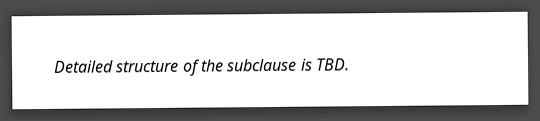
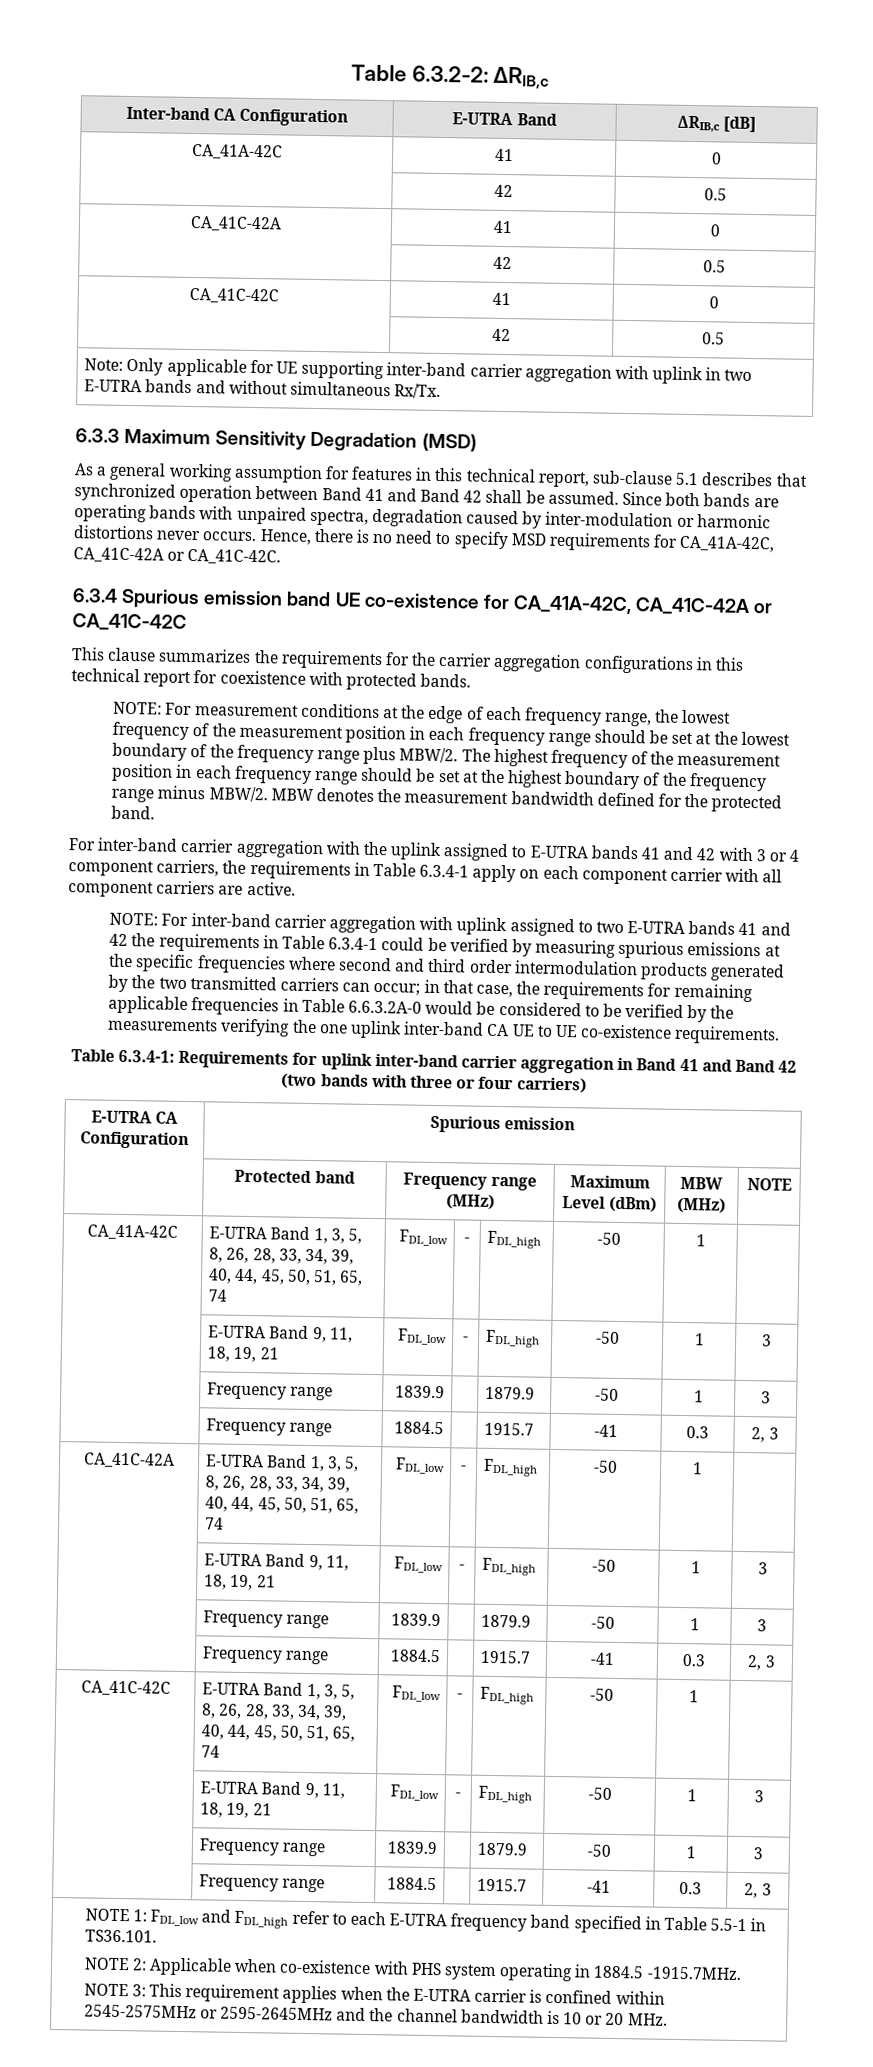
- Detailed structure of the subclause is TBD.
+ Table 6.3.2-2: ΔRIB,c
+ Inter-band CA Configuration | E-UTRA Band | ΔRIB,c [dB]
+ CA_41A-42C | 41 | 0
+ | 42 | 0.5
+ CA_41C-42A | 41 | 0
+ | 42 | 0.5
+ CA_41C-42C | 41 | 0
+ | 42 | 0.5
+ Note: Only applicable for UE supporting inter-band carrier aggregation with uplink in two E-UTRA bands and without simultaneous Rx/Tx.
+ 6.3.3 Maximum Sensitivity Degradation (MSD)
+ As a general working assumption for features in this technical report, sub-clause 5.1 describes that synchronized operation between Band 41 and Band 42 shall be assumed. Since both bands are operating bands with unpaired spectra, degradation caused by inter-modulation or harmonic distortions never occurs. Hence, there is no need to specify MSD requirements for CA_41A-42C, CA_41C-42A or CA_41C-42C.
+ 6.3.4 Spurious emission band UE co-existence for CA_41A-42C, CA_41C-42A or CA_41C-42C
+ This clause summarizes the requirements for the carrier aggregation configurations in this technical report for coexistence with protected bands.
+ NOTE: For measurement conditions at the edge of each frequency range, the lowest frequency of the measurement position in each frequency range should be set at the lowest boundary of the frequency range plus MBW/2. The highest frequency of the measurement position in each frequency range should be set at the highest boundary of the frequency range minus MBW/2. MBW denotes the measurement bandwidth defined for the protected band.
+ For inter-band carrier aggregation with the uplink assigned to E-UTRA bands 41 and 42 with 3 or 4 component carriers, the requirements in Table 6.3.4-1 apply on each component carrier with all component carriers are active.
+ NOTE: For inter-band carrier aggregation with uplink assigned to two E-UTRA bands 41 and 42 the requirements in Table 6.3.4-1 could be verified by measuring spurious emissions at the specific frequencies where second and third order intermodulation products generated by the two transmitted carriers can occur; in that case, the requirements for remaining applicable frequencies in Table 6.6.3.2A-0 would be considered to be verified by the measurements verifying the one uplink inter-band CA UE to UE co-existence requirements.
+ Table 6.3.4-1: Requirements for uplink inter-band carrier aggregation in Band 41 and Band 42 (two bands with three or four carriers)
+ E-UTRA CA Configuration | Spurious emission
+ | Protected band | Frequency range (MHz) | Maximum Level (dBm) | MBW (MHz) | NOTE
+ CA_41A-42C | E-UTRA Band 1, 3, 5, 8, 26, 28, 33, 34, 39, 40, 44, 45, 50, 51, 65, 74 | FDL_low | - | FDL_high | -50 | 1 |
+ | E-UTRA Band 9, 11, 18, 19, 21 | FDL_low | - | FDL_high | -50 | 1 | 3
+ | Frequency range | 1839.9 | | 1879.9 | -50 | 1 | 3
+ | Frequency range | 1884.5 | | 1915.7 | -41 | 0.3 | 2, 3
+ CA_41C-42A | E-UTRA Band 1, 3, 5, 8, 26, 28, 33, 34, 39, 40, 44, 45, 50, 51, 65, 74 | FDL_low | - | FDL_high | -50 | 1 |
+ | E-UTRA Band 9, 11, 18, 19, 21 | FDL_low | - | FDL_high | -50 | 1 | 3
+ | Frequency range | 1839.9 | | 1879.9 | -50 | 1 | 3
+ | Frequency range | 1884.5 | | 1915.7 | -41 | 0.3 | 2, 3
+ CA_41C-42C | E-UTRA Band 1, 3, 5, 8, 26, 28, 33, 34, 39, 40, 44, 45, 50, 51, 65, 74 | FDL_low | - | FDL_high | -50 | 1 |
+ | E-UTRA Band 9, 11, 18, 19, 21 | FDL_low | - | FDL_high | -50 | 1 | 3
+ | Frequency range | 1839.9 | | 1879.9 | -50 | 1 | 3
+ | Frequency range | 1884.5 | | 1915.7 | -41 | 0.3 | 2, 3
+ NOTE 1: FDL_low and FDL_high refer to each E-UTRA frequency band specified in Table 5.5-1 in TS36.101.
+ NOTE 2: Applicable when co-existence with PHS system operating in 1884.5 -1915.7MHz.
+ NOTE 3: This requirement applies when the E-UTRA carrier is confined within 2545-2575MHz or 2595-2645MHz and the channel bandwidth is 10 or 20 MHz.

